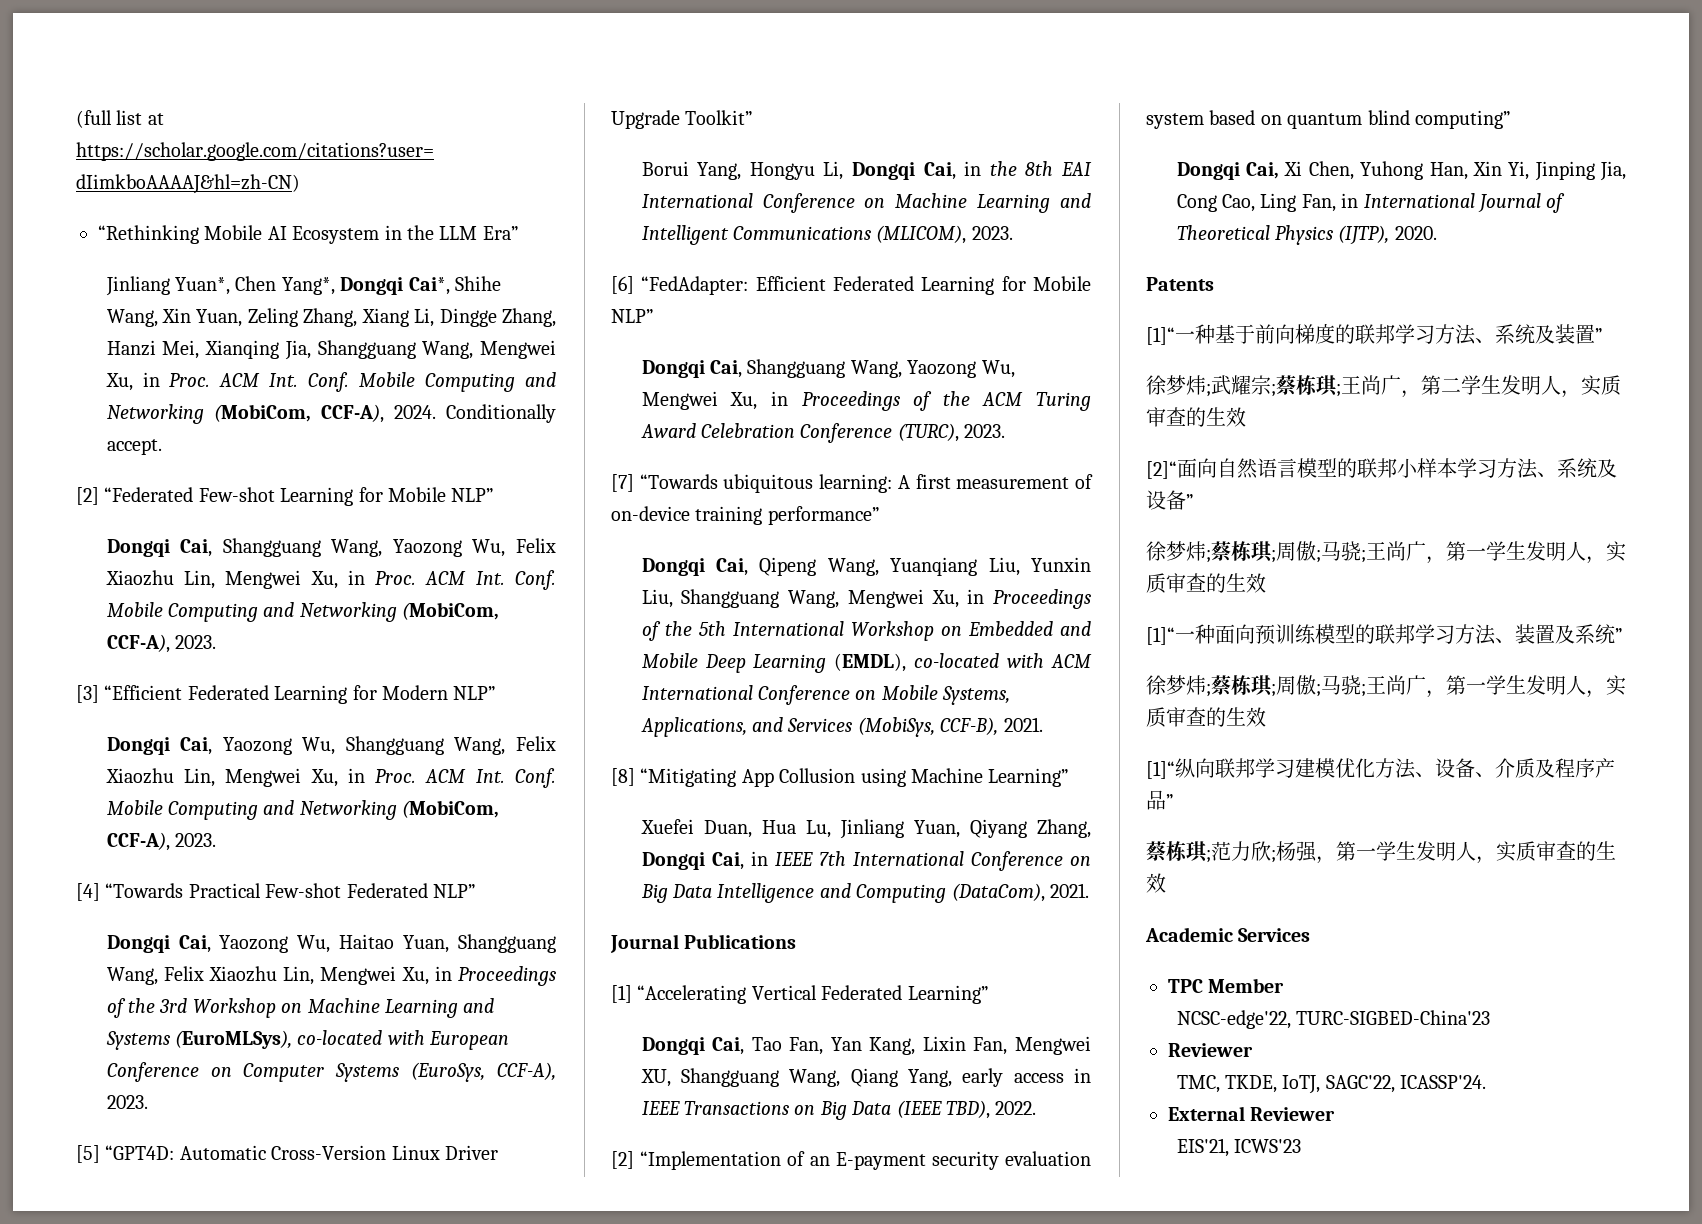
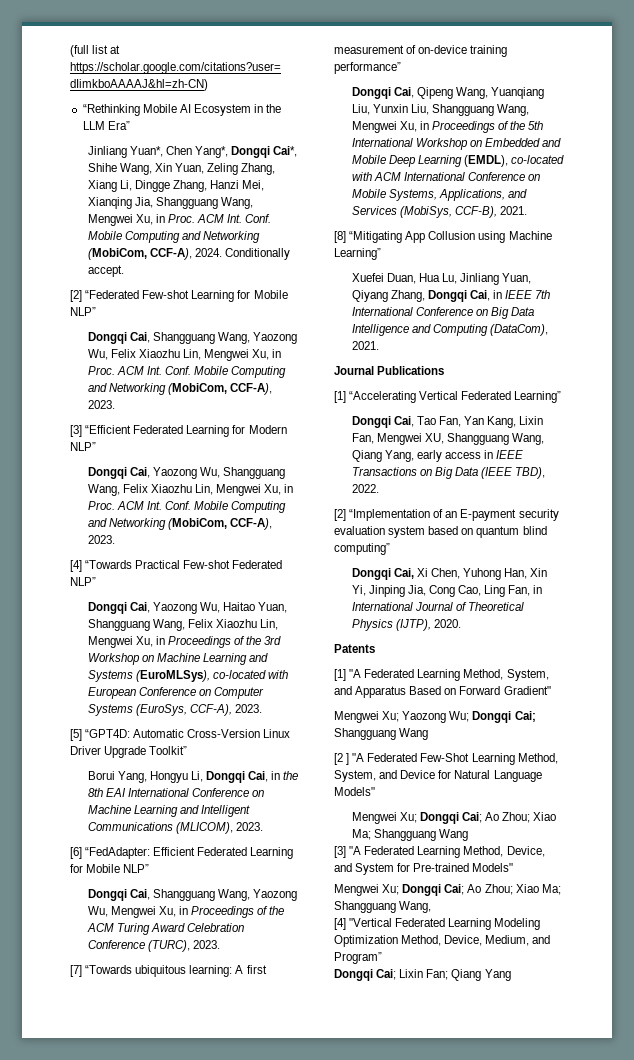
- [1]“一种基于前向梯度的联邦学习方法、系统及装置”
- 徐梦炜;武耀宗;蔡栋琪;王尚广，第二学生发明人，实质审查的生效
- [2]“面向自然语言模型的联邦小样本学习方法、系统及设备”
- 徐梦炜;蔡栋琪;周傲;马骁;王尚广，第一学生发明人，实质审查的生效
- [1]“一种面向预训练模型的联邦学习方法、装置及系统”
- 徐梦炜;蔡栋琪;周傲;马骁;王尚广，第一学生发明人，实质审查的生效
- [1]“纵向联邦学习建模优化方法、设备、介质及程序产品”
- 蔡栋琪;范力欣;杨强，第一学生发明人，实质审查的生效
- Academic Services
- TPC Member
- NCSC-edge'22, TURC-SIGBED-China'23
- Reviewer
- TMC, TKDE, IoTJ, SAGC'22, ICASSP'24.
- External Reviewer
- EIS'21, ICWS'23
+ [1] "A Federated Learning Method, System, and Apparatus Based on Forward Gradient"
+ Mengwei Xu; Yaozong Wu; Dongqi Cai; Shangguang Wang
+ [2 ] "A Federated Few-Shot Learning Method, System, and Device for Natural Language Models"
+ Mengwei Xu; Dongqi Cai; Ao Zhou; Xiao Ma; Shangguang Wang
+ [3] "A Federated Learning Method, Device, and System for Pre-trained Models"
+ Mengwei Xu; Dongqi Cai; Ao Zhou; Xiao Ma; Shangguang Wang,
+ [4] "Vertical Federated Learning Modeling Optimization Method, Device, Medium, and Program”
+ Dongqi Cai; Lixin Fan; Qiang Yang

